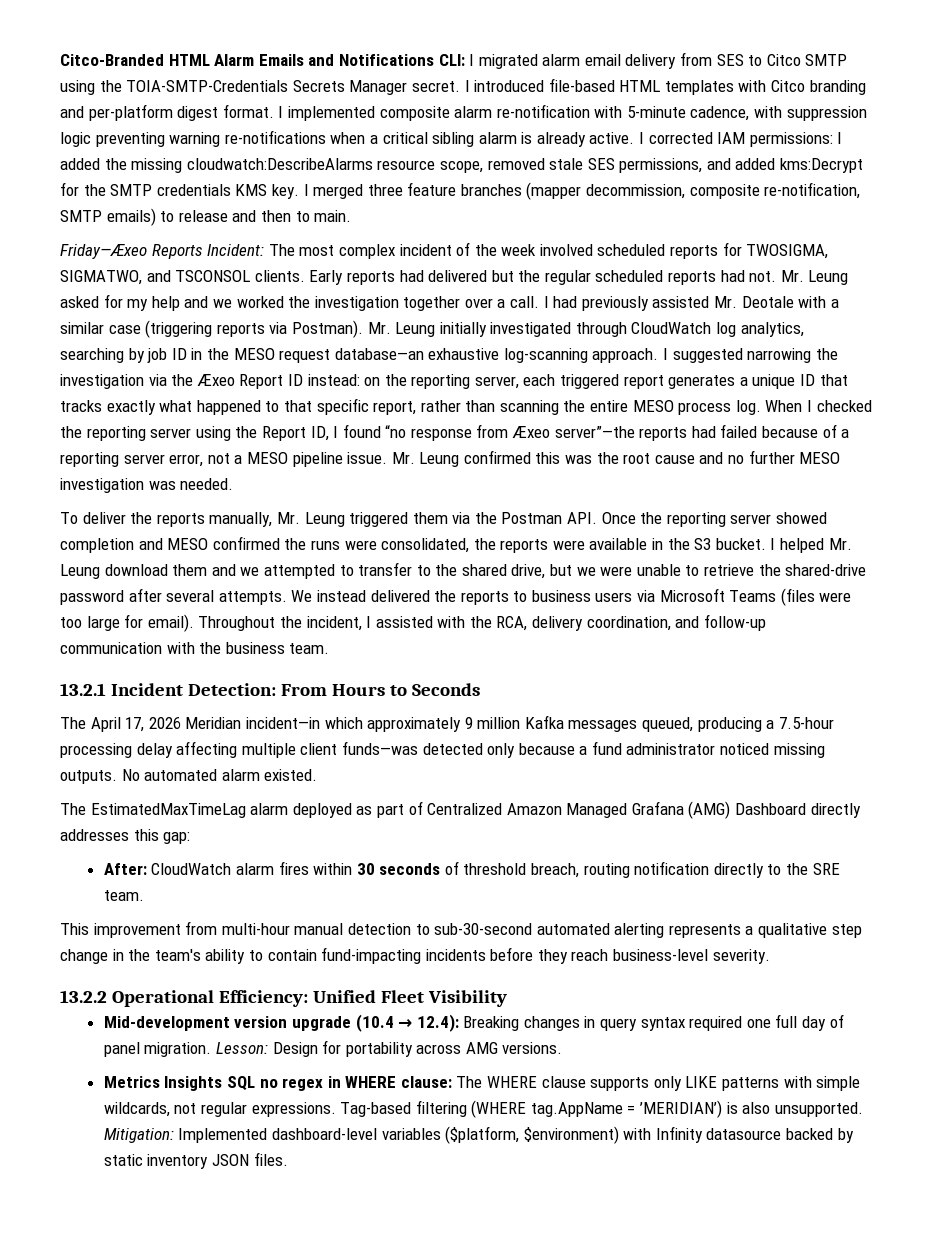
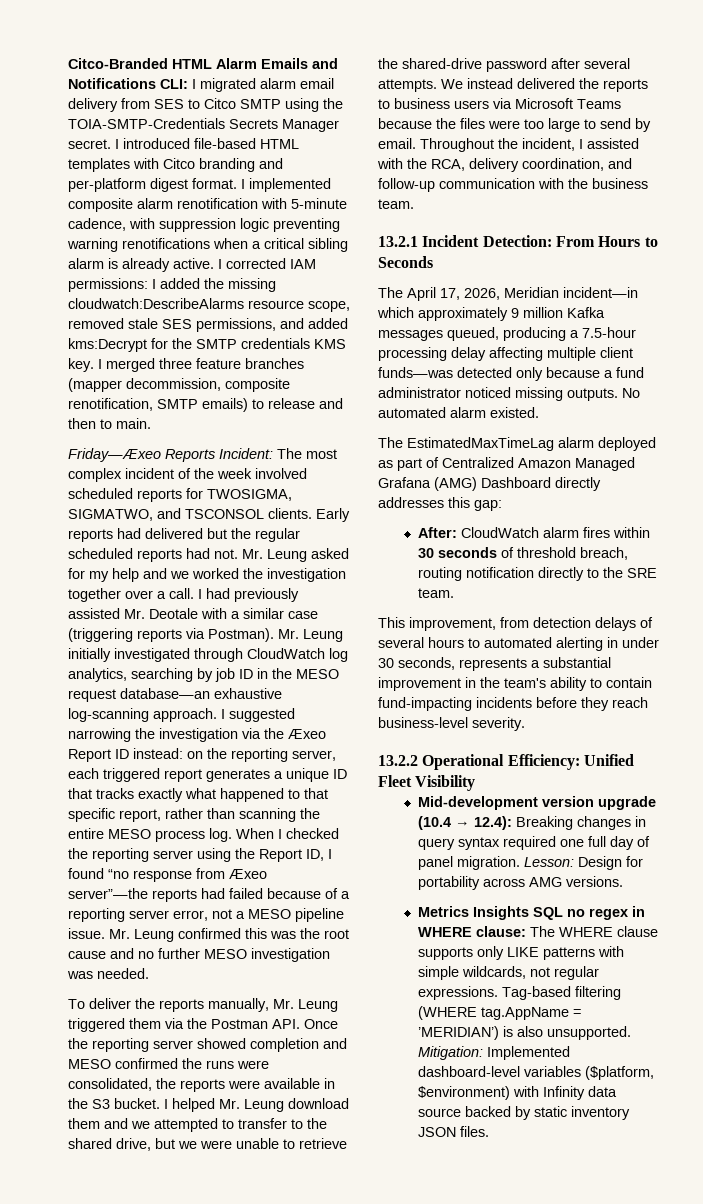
- I implemented composite alarm re‐notification with 5‐minute cadence, with suppression logic preventing warning re‐notifications when a critical sibling alarm is already active.
+ I implemented composite alarm renotification with 5‐minute cadence, with suppression logic preventing warning renotifications when a critical sibling alarm is already active.
- I merged three feature branches (mapper decommission, composite re‐notification, SMTP emails) to release and then to main.
+ I merged three feature branches (mapper decommission, composite renotification, SMTP emails) to release and then to main.
- We instead delivered the reports to business users via Microsoft Teams (files were too large for email).
+ We instead delivered the reports to business users via Microsoft Teams because the files were too large to send by email.
- The April 17, 2026 Meridian incident—in which approximately 9 million Kafka messages queued, producing a 7.5-hour processing delay affecting multiple client funds—was detected only because a fund administrator noticed missing outputs.
+ The April 17, 2026, Meridian incident—in which approximately 9 million Kafka messages queued, producing a 7.5-hour processing delay affecting multiple client funds—was detected only because a fund administrator noticed missing outputs.
- This improvement from multi-hour manual detection to sub-30-second automated alerting represents a qualitative step change in the team's ability to contain fund-impacting incidents before they reach business-level severity.
+ This improvement, from detection delays of several hours to automated alerting in under 30 seconds, represents a substantial improvement in the team's ability to contain fund-impacting incidents before they reach business-level severity.
- Mitigation: Implemented dashboard-level variables ($platform, $environment) with Infinity datasource backed by static inventory JSON files.
+ Mitigation: Implemented dashboard-level variables ($platform, $environment) with Infinity data source backed by static inventory JSON files.

